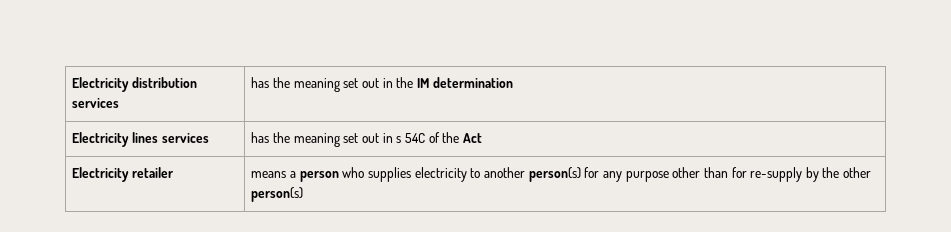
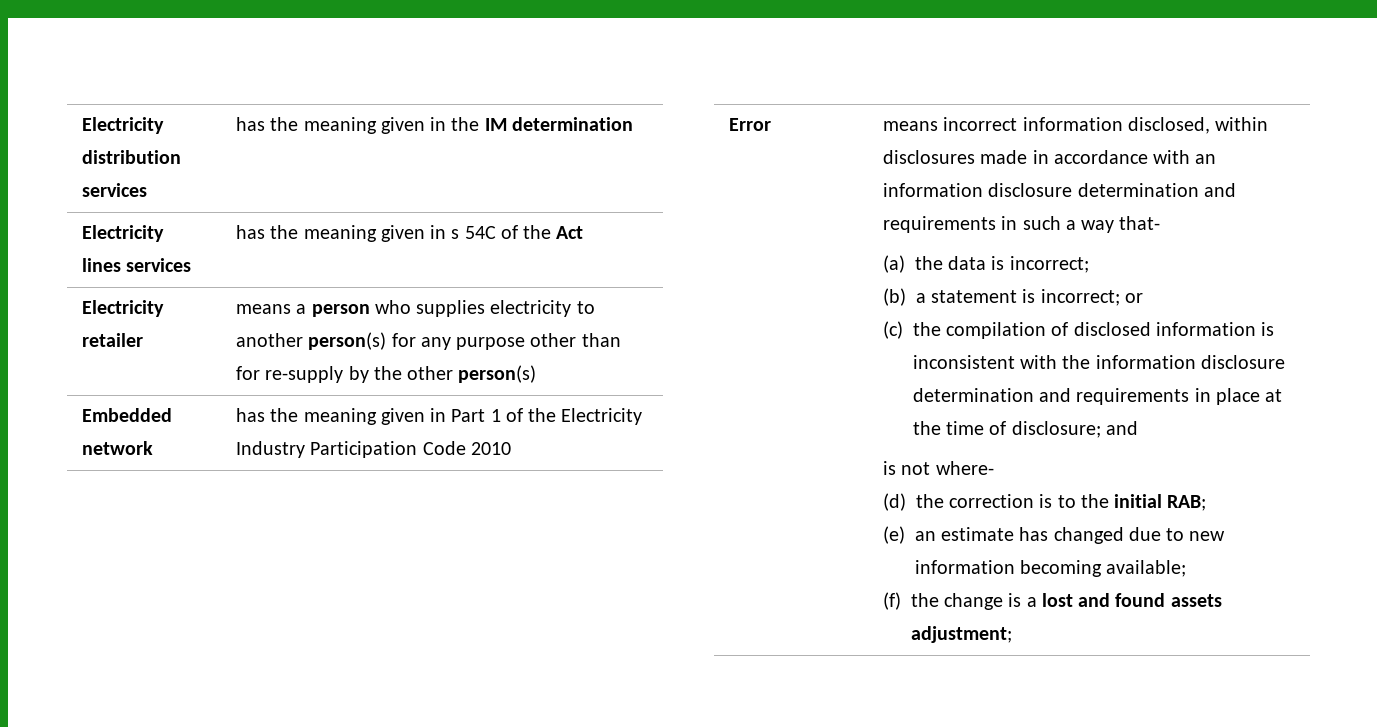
- Electricity distribution services | has the meaning set out in the IM determination
+ Electricity distribution services | has the meaning given in the IM determination
- Electricity lines services | has the meaning set out in s 54C of the Act
+ Electricity lines services | has the meaning given in s 54C of the Act
+ Embedded network | has the meaning given in Part 1 of the Electricity Industry Participation Code 2010
+ Error | means incorrect information disclosed, within disclosures made in accordance with an information disclosure determination and requirements in such a way that-
+ (a) the data is incorrect;
+ (b) a statement is incorrect; or
+ (c) the compilation of disclosed information is inconsistent with the information disclosure determination and requirements in place at the time of disclosure; and
+ is not where-
+ (d) the correction is to the initial RAB;
+ (e) an estimate has changed due to new information becoming available;
+ (f) the change is a lost and found assets adjustment;

